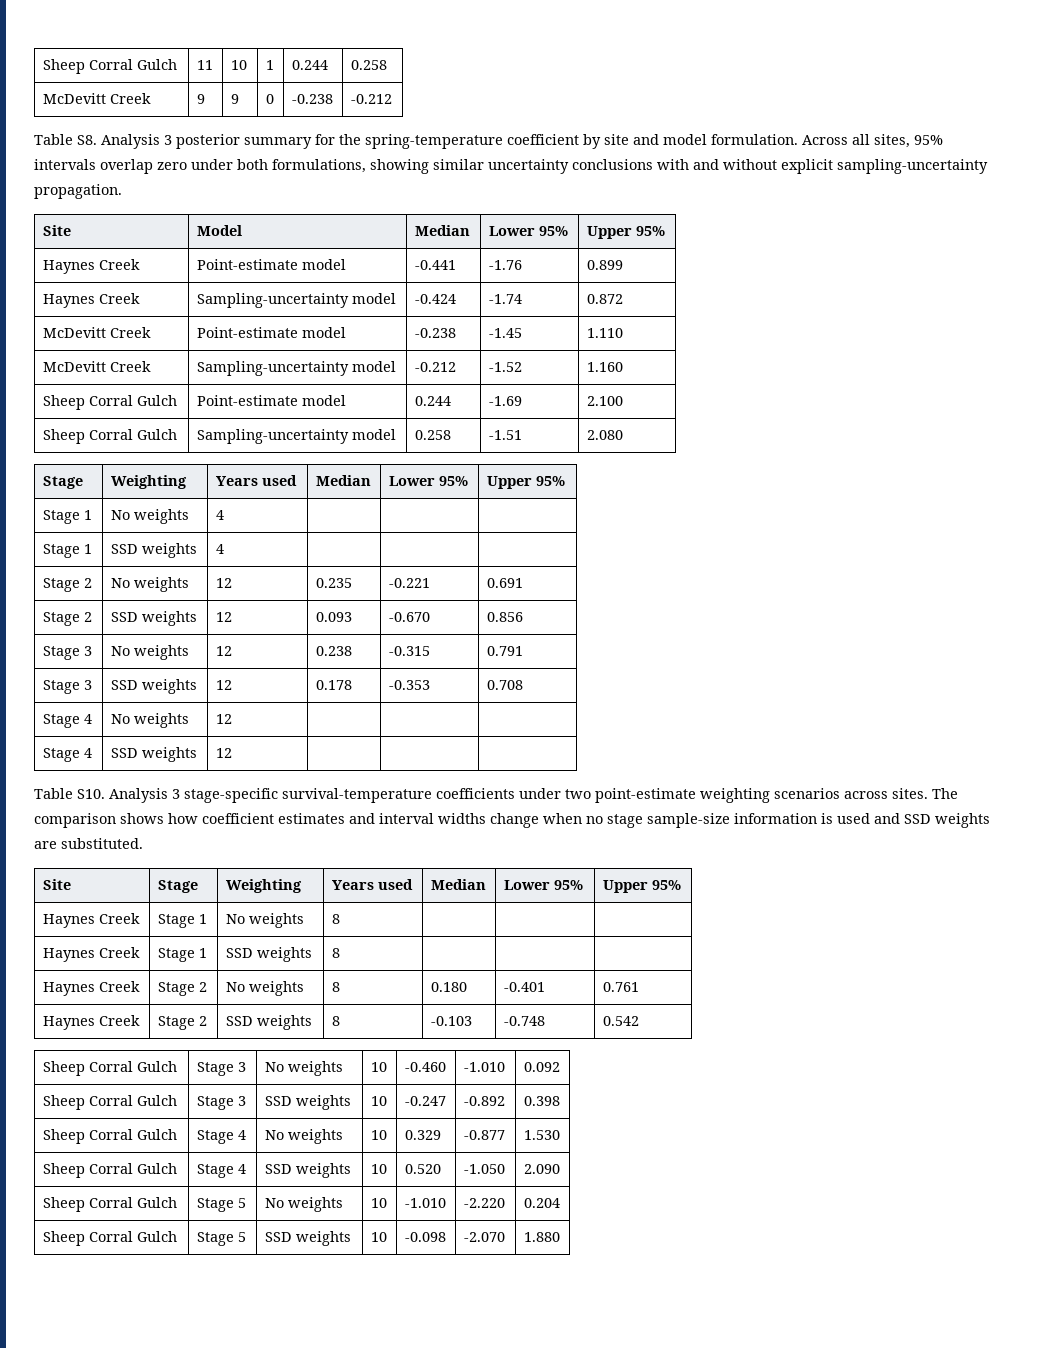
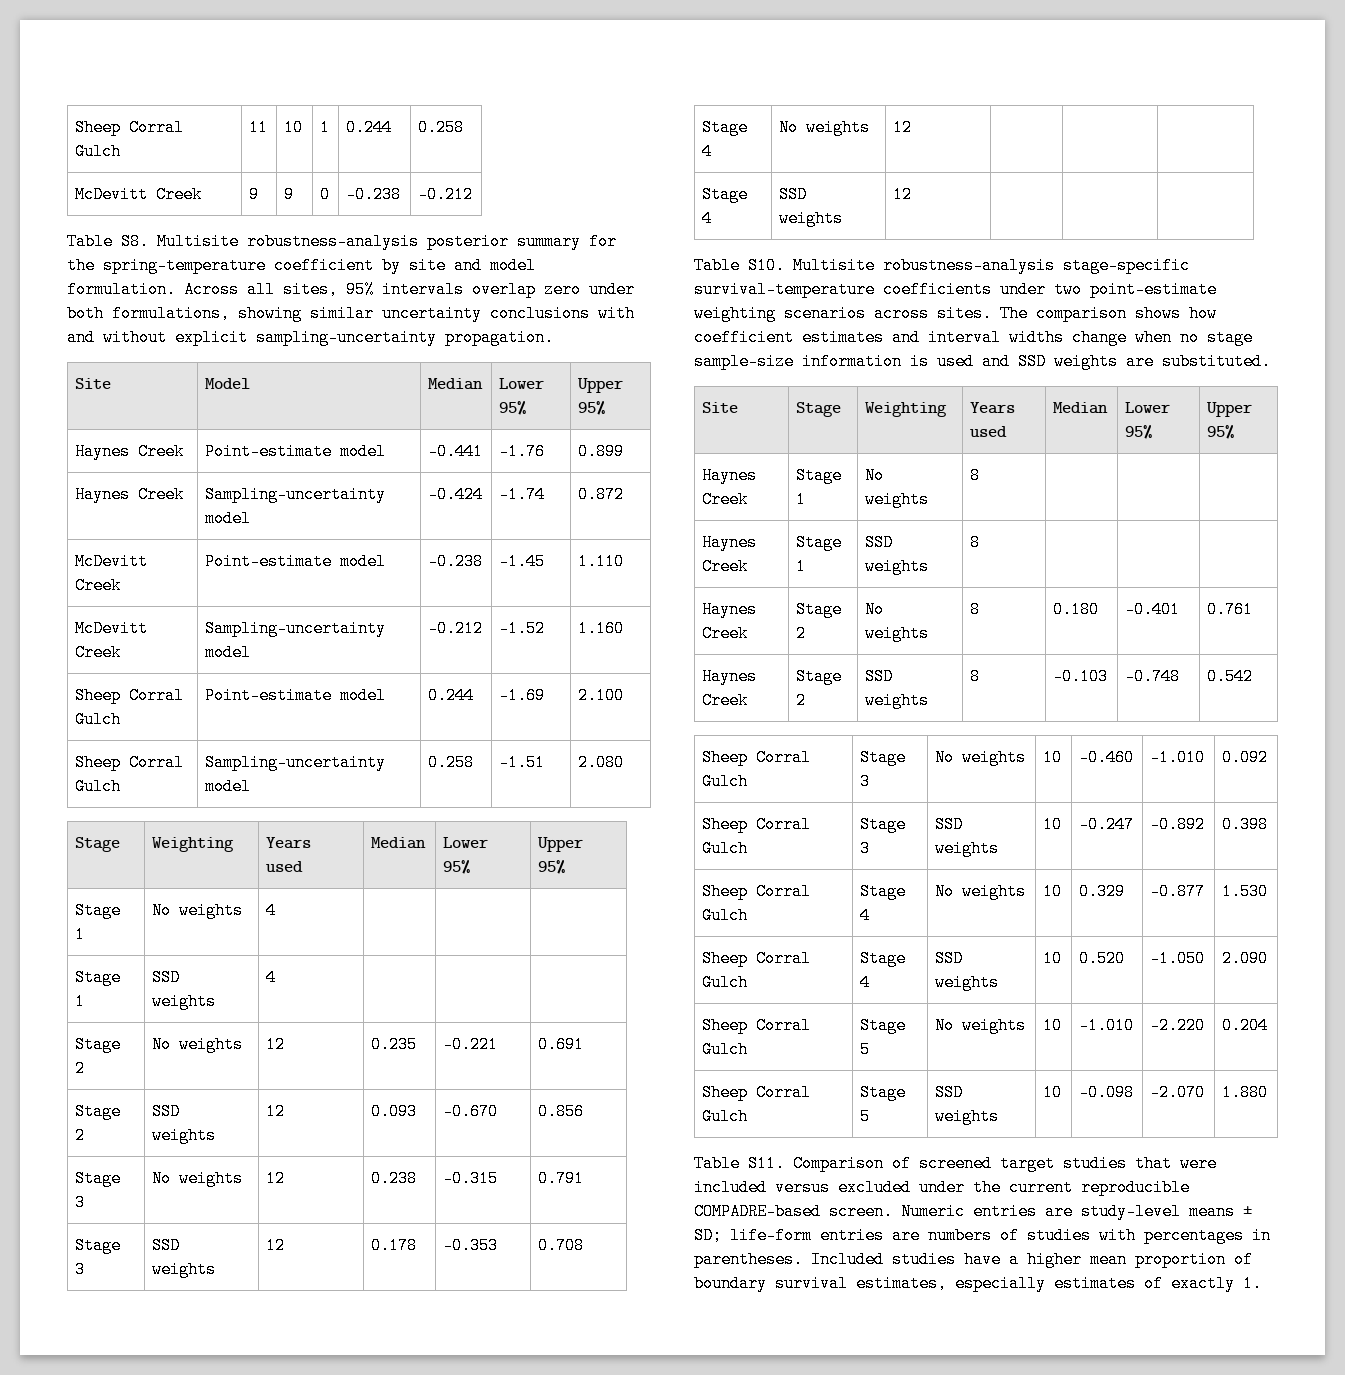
- Table S8. Analysis 3 posterior summary for the spring-temperature coefficient by site and model formulation.
+ Table S8. Multisite robustness-analysis posterior summary for the spring-temperature coefficient by site and model formulation.
- Table S10. Analysis 3 stage-specific survival-temperature coefficients under two point-estimate weighting scenarios across sites.
+ Table S10. Multisite robustness-analysis stage-specific survival-temperature coefficients under two point-estimate weighting scenarios across sites.
+ Table S11. Comparison of screened target studies that were included versus excluded under the current reproducible COMPADRE-based screen. Numeric entries are study-level means ± SD; life-form entries are numbers of studies with percentages in parentheses. Included studies have a higher mean proportion of boundary survival estimates, especially estimates of exactly 1.

